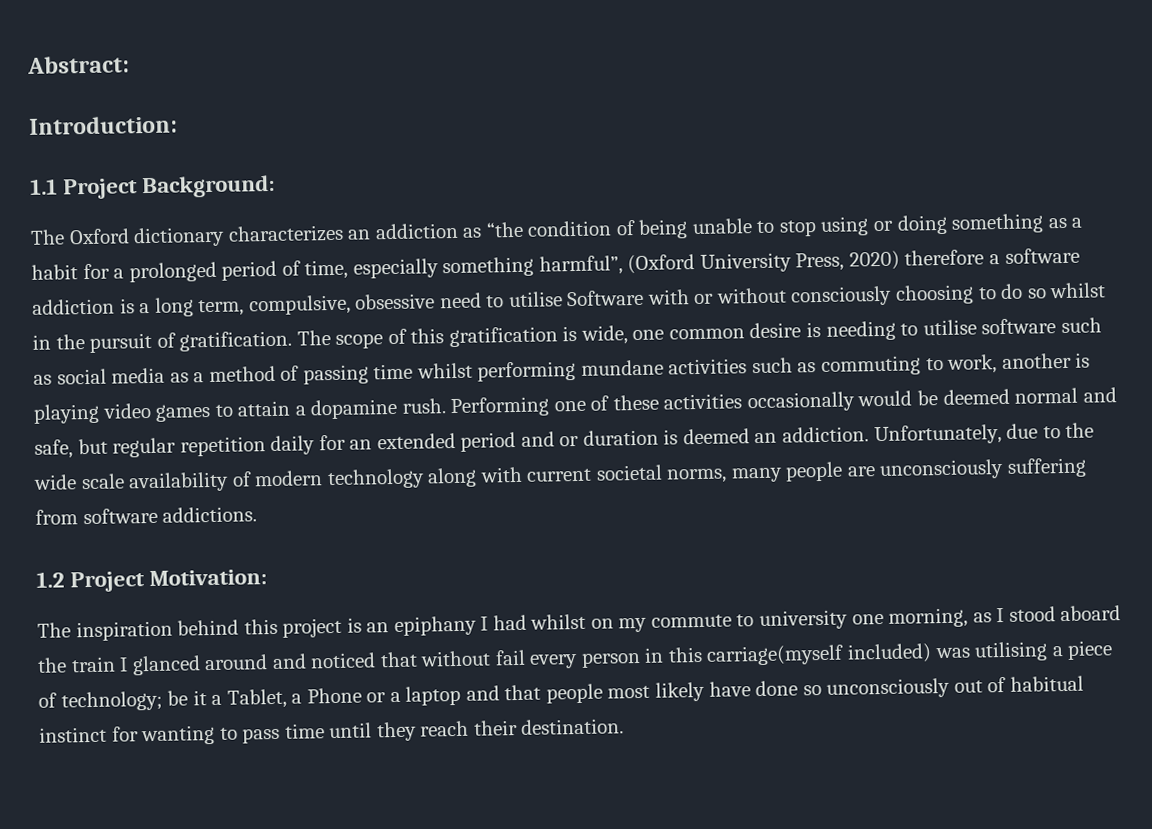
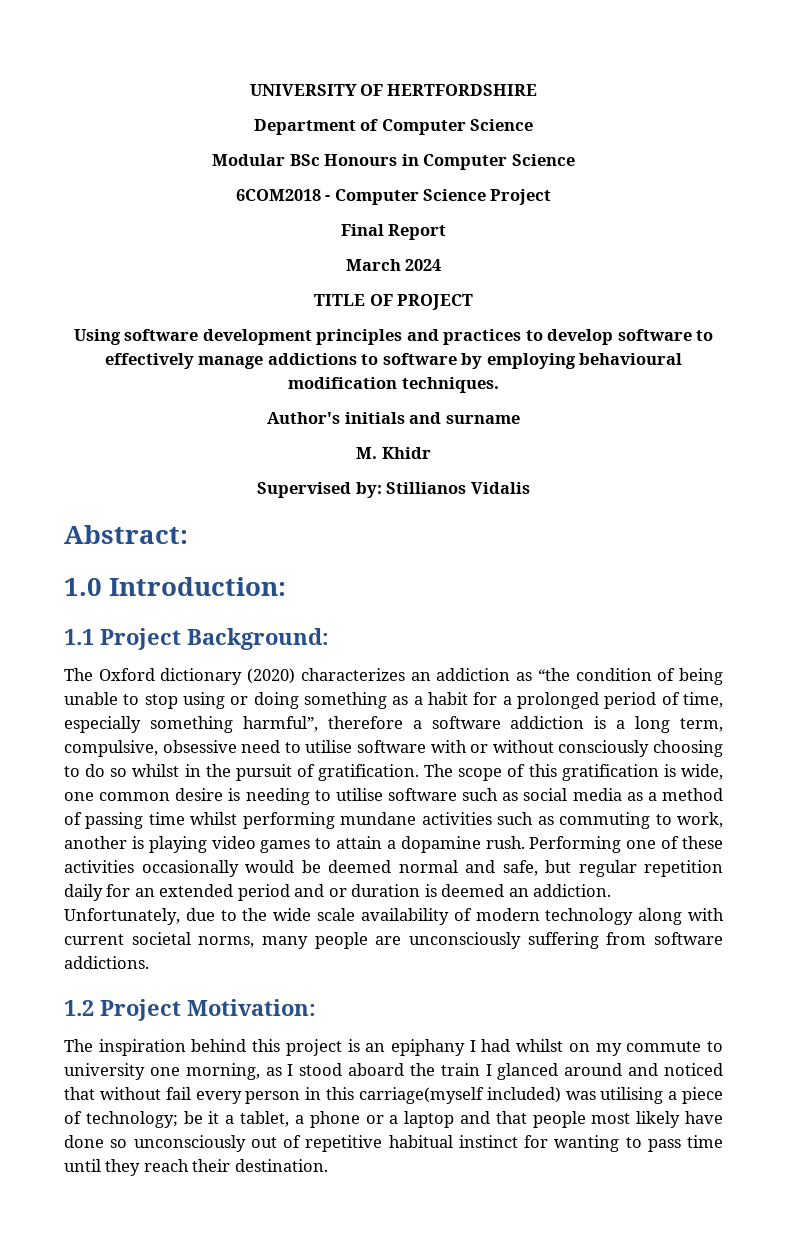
+ UNIVERSITY OF HERTFORDSHIRE
+ Department of Computer Science
+ Modular BSc Honours in Computer Science
+ 6COM2018 - Computer Science Project
+ Final Report
+ March 2024
+ TITLE OF PROJECT
+ Using software development principles and practices to develop software to effectively manage addictions to software by employing behavioural modification techniques.
+ Author's initials and surname
+ M. Khidr
+ Supervised by: Stillianos Vidalis
- Introduction:
+ 1.0 Introduction:
- The Oxford dictionary characterizes an addiction as “the condition of being unable to stop using or doing something as a habit for a prolonged period of time, especially something harmful”, (Oxford University Press, 2020) therefore a software addiction is a long term, compulsive, obsessive need to utilise Software with or without consciously choosing to do so whilst in the pursuit of gratification.
+ The Oxford dictionary (2020) characterizes an addiction as “the condition of being unable to stop using or doing something as a habit for a prolonged period of time, especially something harmful”, therefore a software addiction is a long term, compulsive, obsessive need to utilise software with or without consciously choosing to do so whilst in the pursuit of gratification.
- be it a Tablet, a Phone or a laptop and that people most likely have done so unconsciously out of habitual instinct for wanting to pass time until they reach their destination.
+ be it a tablet, a phone or a laptop and that people most likely have done so unconsciously out of repetitive habitual instinct for wanting to pass time until they reach their destination.

